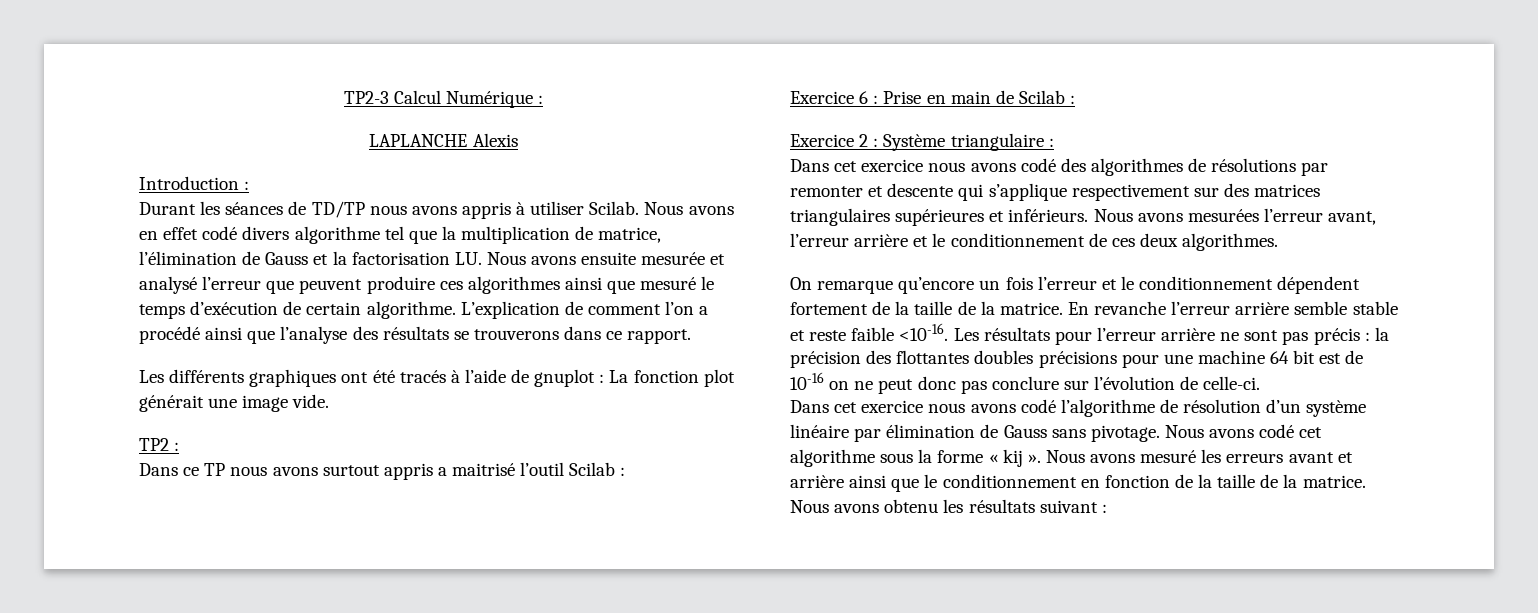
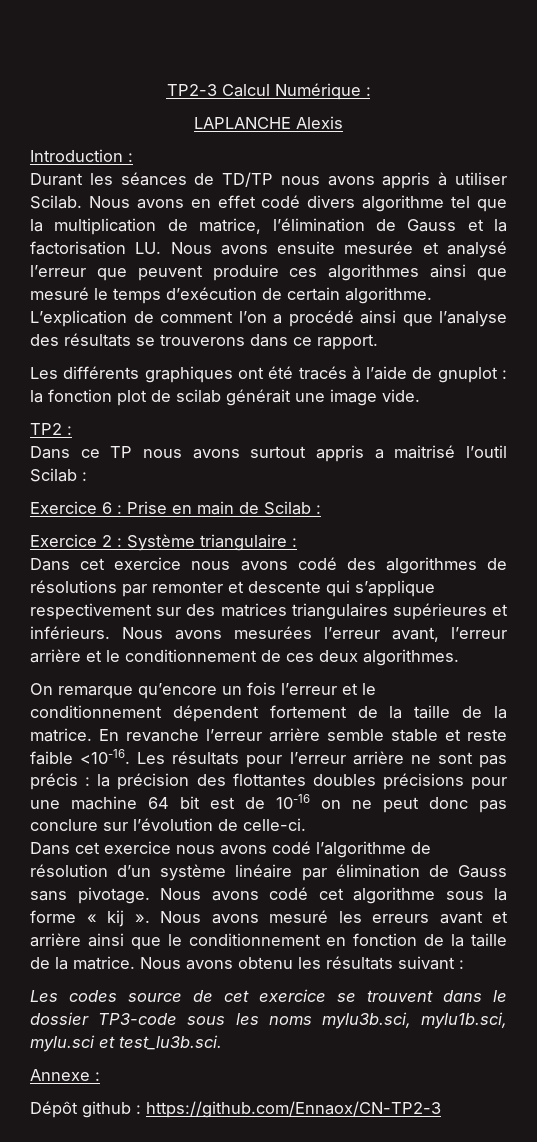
- Les différents graphiques ont été tracés à l’aide de gnuplot : La fonction plot générait une image vide.
+ Les différents graphiques ont été tracés à l’aide de gnuplot : la fonction plot de scilab générait une image vide.
+ Les codes source de cet exercice se trouvent dans le dossier TP3-code sous les noms mylu3b.sci, mylu1b.sci, mylu.sci et test_lu3b.sci.
+ Annexe :
+ Dépôt github : https://github.com/Ennaox/CN-TP2-3

